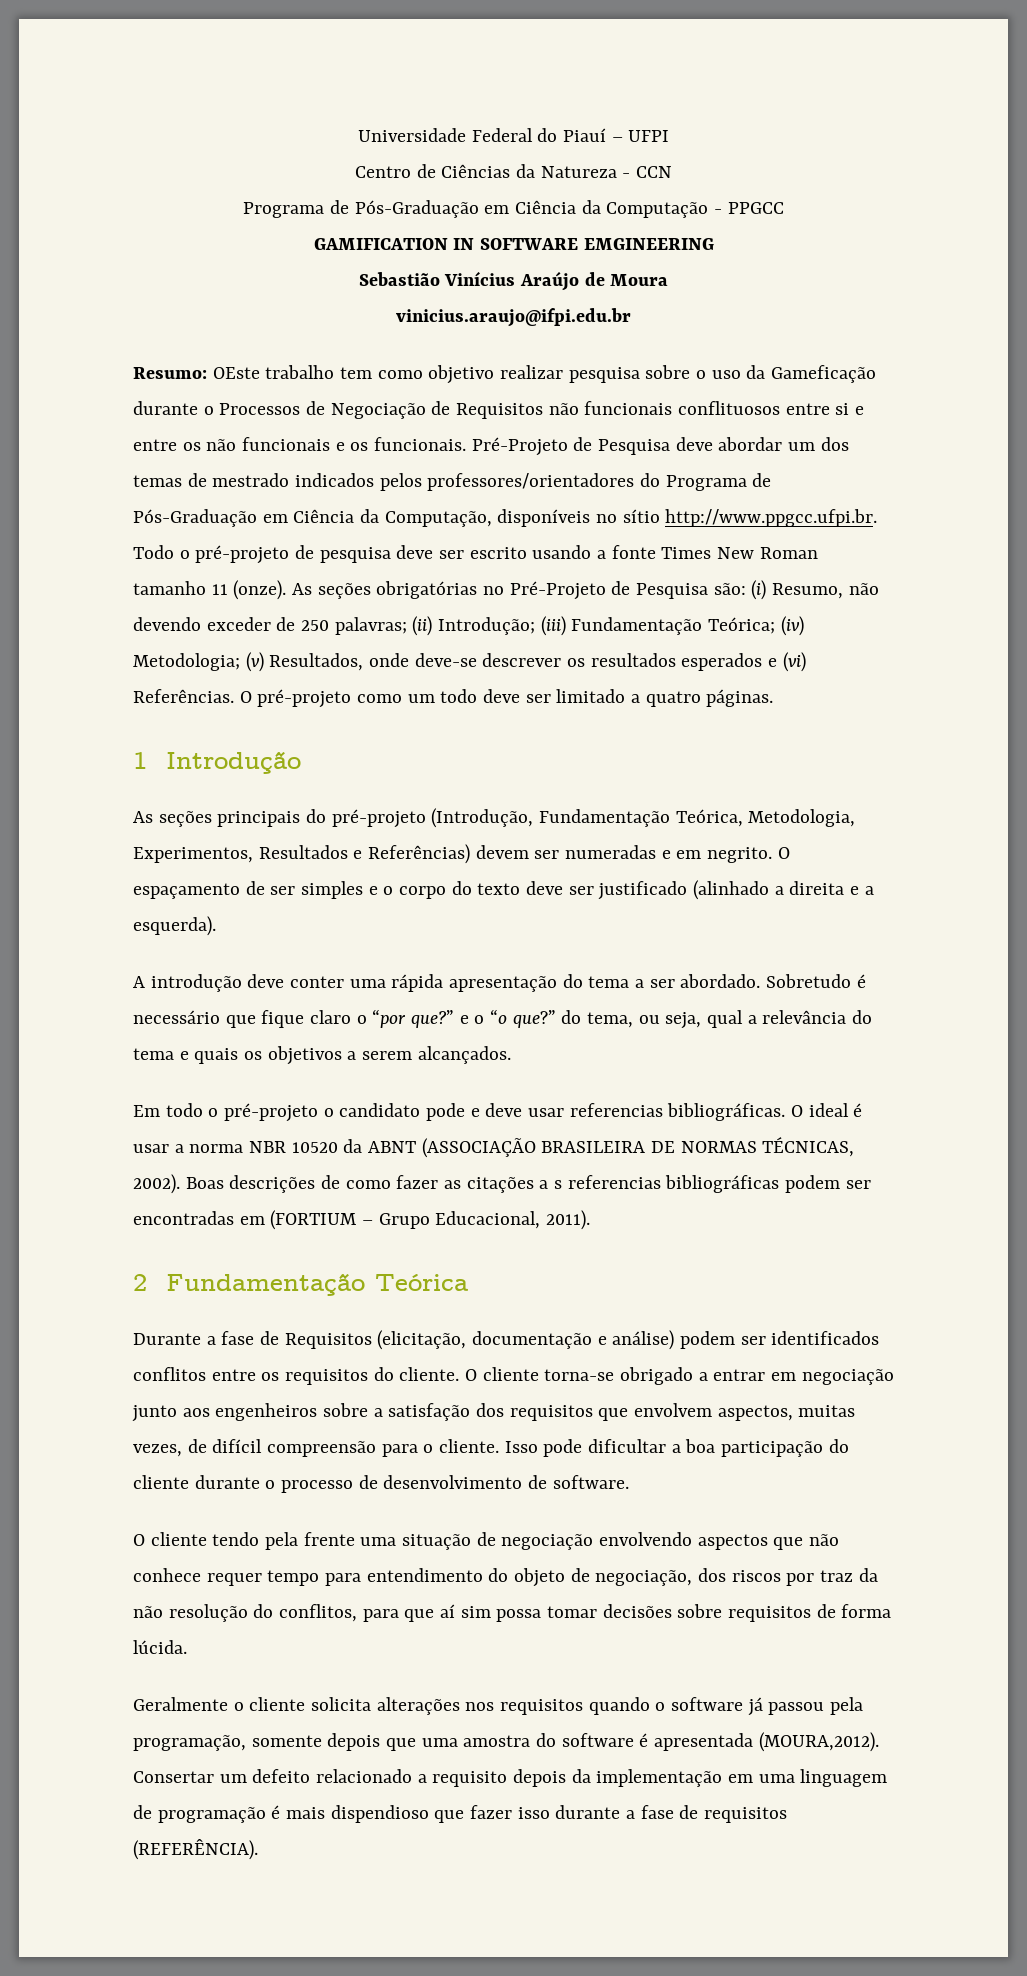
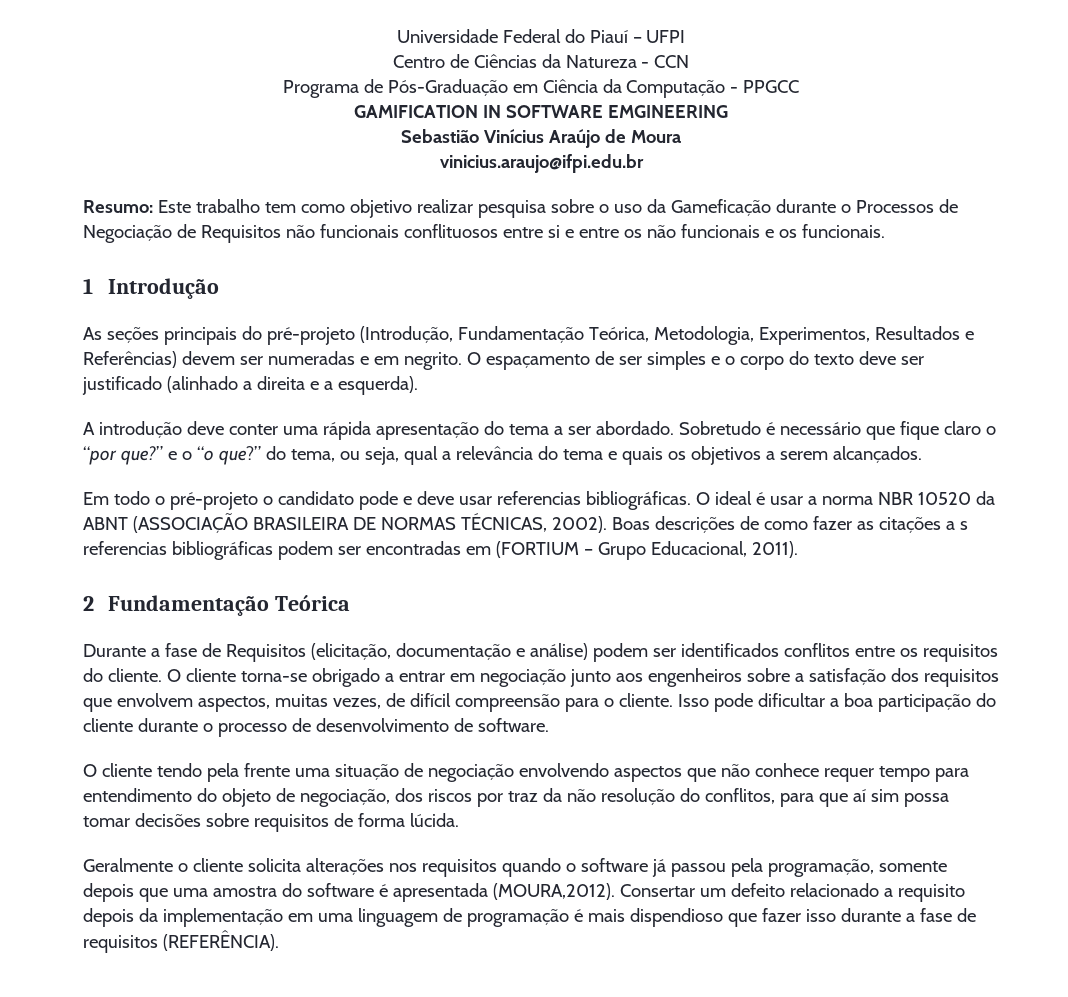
- Resumo: OEste trabalho tem como objetivo realizar pesquisa sobre o uso da Gameficação durante o Processos de Negociação de Requisitos não funcionais conflituosos entre si e entre os não funcionais e os funcionais. Pré-Projeto de Pesquisa deve abordar um dos temas de mestrado indicados pelos professores/orientadores do Programa de Pós-Graduação em Ciência da Computação, disponíveis no sítio http://www.ppgcc.ufpi.br. Todo o pré-projeto de pesquisa deve ser escrito usando a fonte Times New Roman tamanho 11 (onze). As seções obrigatórias no Pré-Projeto de Pesquisa são: (i) Resumo, não devendo exceder de 250 palavras; (ii) Introdução; (iii) Fundamentação Teórica; (iv) Metodologia; (v) Resultados, onde deve-se descrever os resultados esperados e (vi) Referências. O pré-projeto como um todo deve ser limitado a quatro páginas.
+ Resumo: Este trabalho tem como objetivo realizar pesquisa sobre o uso da Gameficação durante o Processos de Negociação de Requisitos não funcionais conflituosos entre si e entre os não funcionais e os funcionais.

